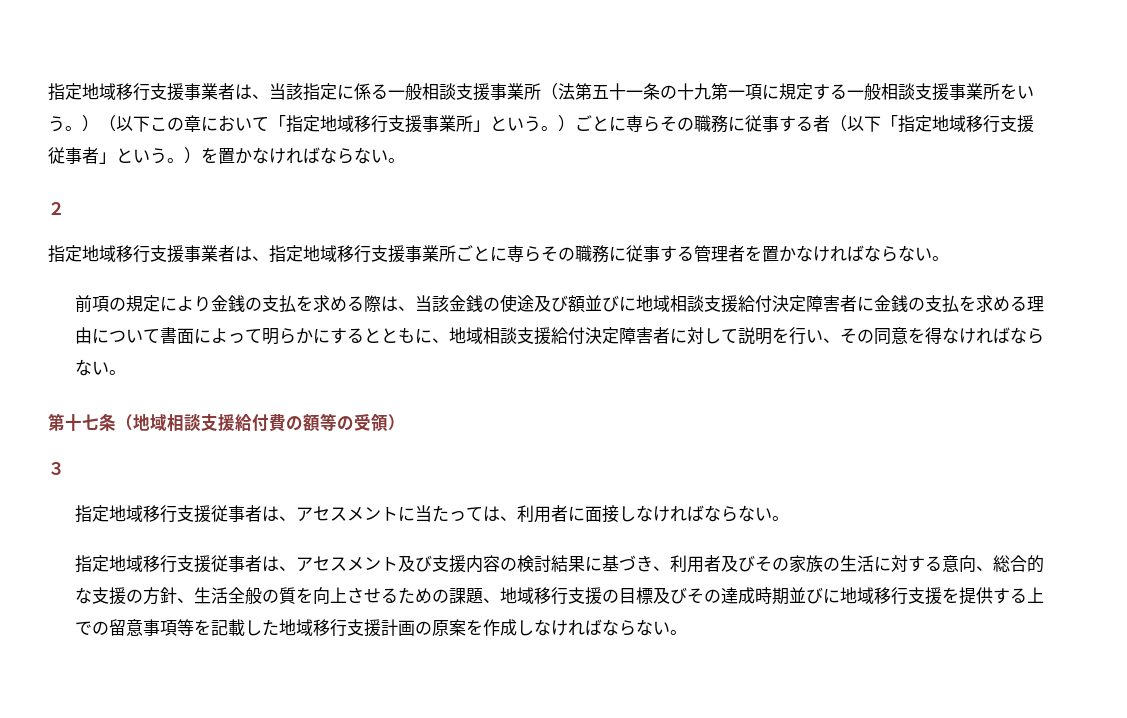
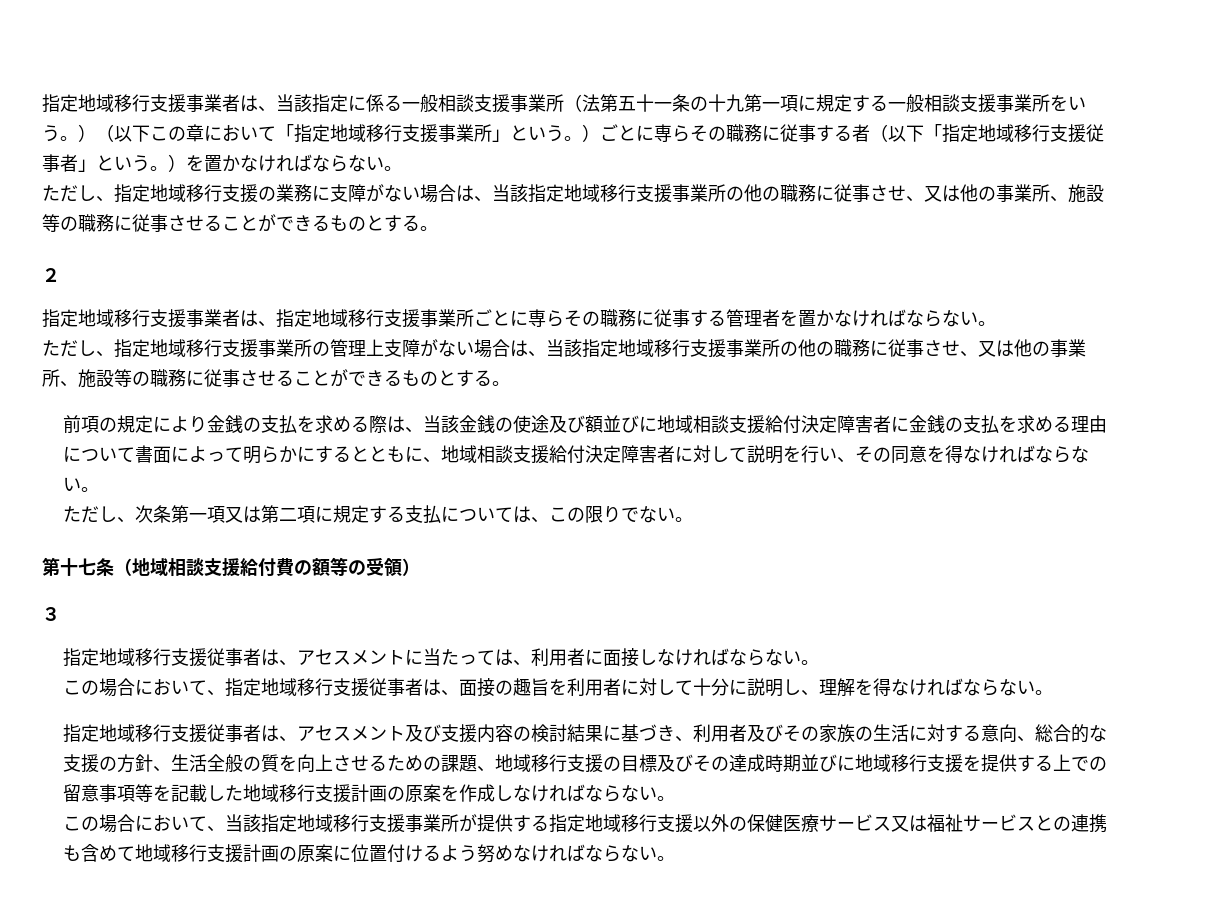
+ ただし、指定地域移行支援の業務に支障がない場合は、当該指定地域移行支援事業所の他の職務に従事させ、又は他の事業所、施設等の職務に従事させることができるものとする。
+ ただし、指定地域移行支援事業所の管理上支障がない場合は、当該指定地域移行支援事業所の他の職務に従事させ、又は他の事業所、施設等の職務に従事させることができるものとする。
+ ただし、次条第一項又は第二項に規定する支払については、この限りでない。
+ この場合において、指定地域移行支援従事者は、面接の趣旨を利用者に対して十分に説明し、理解を得なければならない。
+ この場合において、当該指定地域移行支援事業所が提供する指定地域移行支援以外の保健医療サービス又は福祉サービスとの連携も含めて地域移行支援計画の原案に位置付けるよう努めなければならない。

